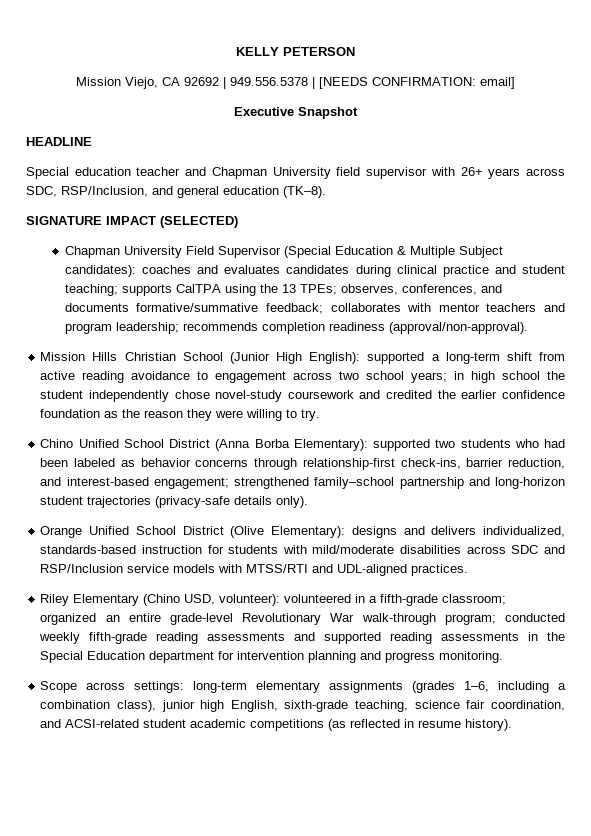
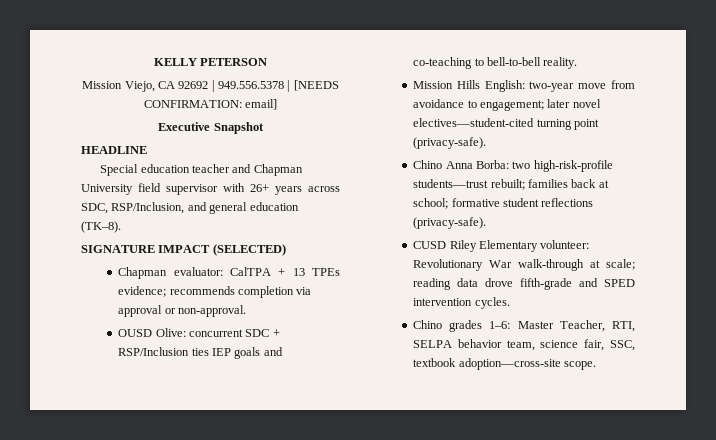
- Chapman University Field Supervisor (Special Education & Multiple Subject candidates): coaches and evaluates candidates during clinical practice and student teaching; supports CalTPA using the 13 TPEs; observes, conferences, and documents formative/summative feedback; collaborates with mentor teachers and program leadership; recommends completion readiness (approval/non-approval).
- Mission Hills Christian School (Junior High English): supported a long-term shift from active reading avoidance to engagement across two school years; in high school the student independently chose novel-study coursework and credited the earlier confidence foundation as the reason they were willing to try.
- Chino Unified School District (Anna Borba Elementary): supported two students who had been labeled as behavior concerns through relationship-first check-ins, barrier reduction, and interest-based engagement; strengthened family–school partnership and long-horizon student trajectories (privacy-safe details only).
- Orange Unified School District (Olive Elementary): designs and delivers individualized, standards-based instruction for students with mild/moderate disabilities across SDC and RSP/Inclusion service models with MTSS/RTI and UDL-aligned practices.
- Riley Elementary (Chino USD, volunteer): volunteered in a fifth-grade classroom; organized an entire grade-level Revolutionary War walk-through program; conducted weekly fifth-grade reading assessments and supported reading assessments in the Special Education department for intervention planning and progress monitoring.
- Scope across settings: long-term elementary assignments (grades 1–6, including a combination class), junior high English, sixth-grade teaching, science fair coordination, and ACSI-related student academic competitions (as reflected in resume history).
+ Chapman evaluator: CalTPA + 13 TPEs evidence; recommends completion via approval or non-approval.
+ OUSD Olive: concurrent SDC + RSP/Inclusion ties IEP goals and co-teaching to bell-to-bell reality.
+ Mission Hills English: two-year move from avoidance to engagement; later novel electives—student-cited turning point (privacy-safe).
+ Chino Anna Borba: two high-risk-profile students—trust rebuilt; families back at school; formative student reflections (privacy-safe).
+ CUSD Riley Elementary volunteer: Revolutionary War walk-through at scale; reading data drove fifth-grade and SPED intervention cycles.
+ Chino grades 1–6: Master Teacher, RTI, SELPA behavior team, science fair, SSC, textbook adoption—cross-site scope.

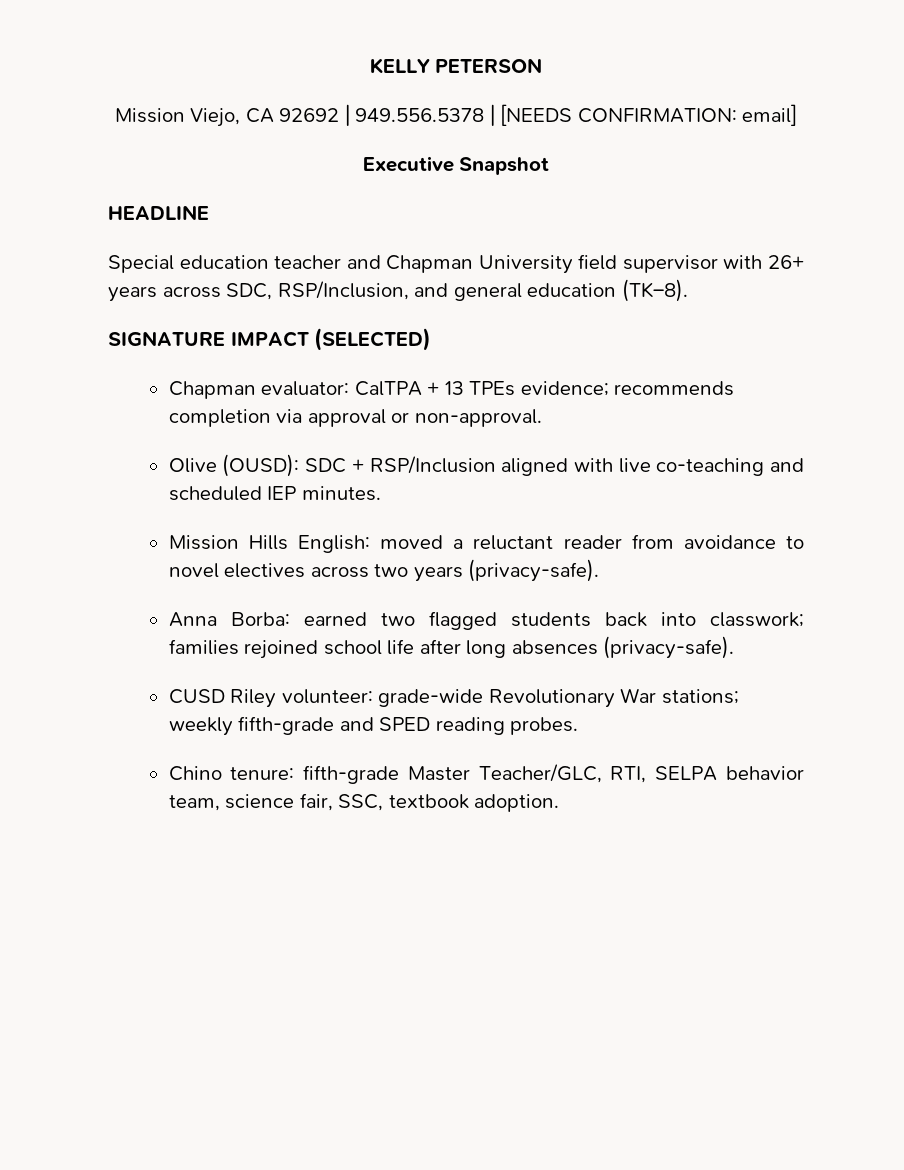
- OUSD Olive: concurrent SDC + RSP/Inclusion ties IEP goals and co-teaching to bell-to-bell reality.
- Mission Hills English: two-year move from avoidance to engagement; later novel electives—student-cited turning point (privacy-safe).
- Chino Anna Borba: two high-risk-profile students—trust rebuilt; families back at school; formative student reflections (privacy-safe).
- CUSD Riley Elementary volunteer: Revolutionary War walk-through at scale; reading data drove fifth-grade and SPED intervention cycles.
- Chino grades 1–6: Master Teacher, RTI, SELPA behavior team, science fair, SSC, textbook adoption—cross-site scope.
+ Olive (OUSD): SDC + RSP/Inclusion aligned with live co-teaching and scheduled IEP minutes.
+ Mission Hills English: moved a reluctant reader from avoidance to novel electives across two years (privacy-safe).
+ Anna Borba: earned two flagged students back into classwork; families rejoined school life after long absences (privacy-safe).
+ CUSD Riley volunteer: grade-wide Revolutionary War stations; weekly fifth-grade and SPED reading probes.
+ Chino tenure: fifth-grade Master Teacher/GLC, RTI, SELPA behavior team, science fair, SSC, textbook adoption.

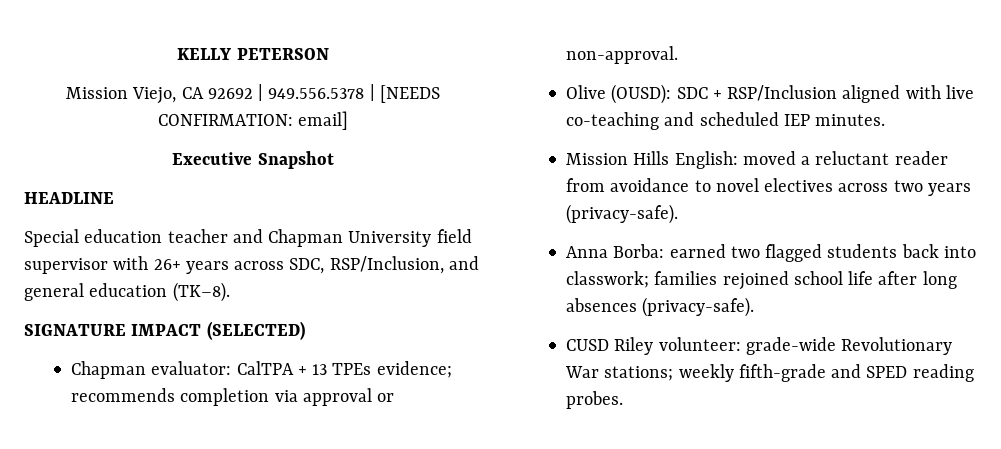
- Chino tenure: fifth-grade Master Teacher/GLC, RTI, SELPA behavior team, science fair, SSC, textbook adoption.

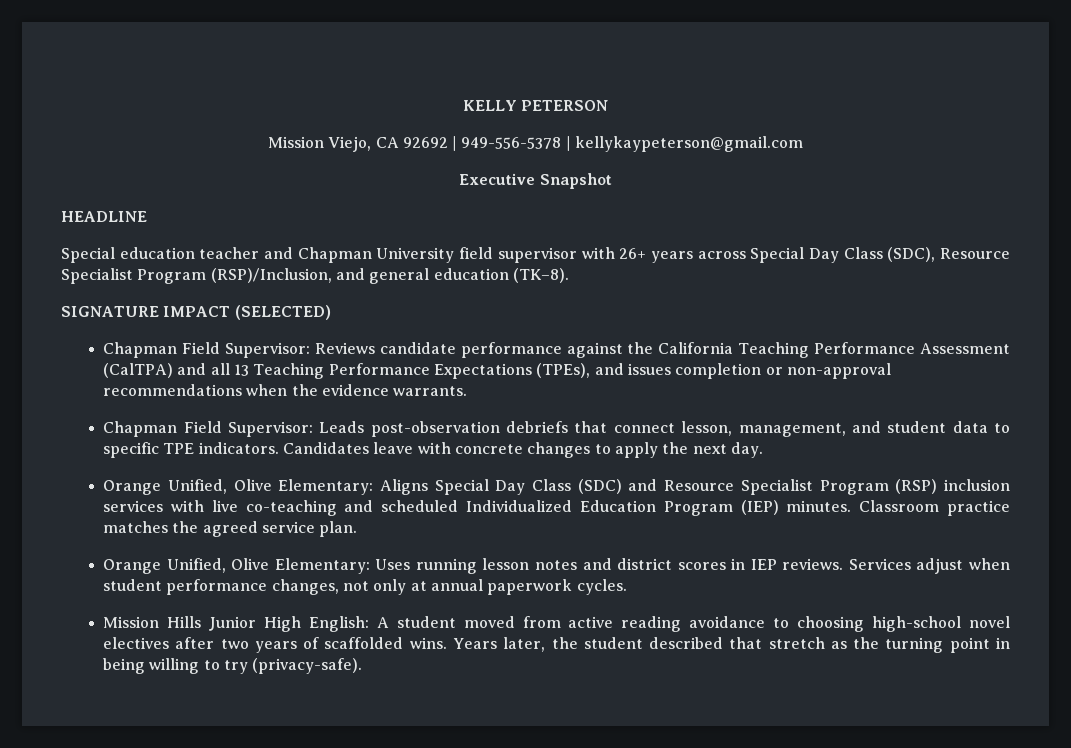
- Mission Viejo, CA 92692 | 949.556.5378 | [NEEDS CONFIRMATION: email]
+ Mission Viejo, CA 92692 | 949-556-5378 | kellykaypeterson@gmail.com
- Special education teacher and Chapman University field supervisor with 26+ years across SDC, RSP/Inclusion, and general education (TK–8).
+ Special education teacher and Chapman University field supervisor with 26+ years across Special Day Class (SDC), Resource Specialist Program (RSP)/Inclusion, and general education (TK–8).
- Chapman evaluator: CalTPA + 13 TPEs evidence; recommends completion via approval or non-approval.
- Olive (OUSD): SDC + RSP/Inclusion aligned with live co-teaching and scheduled IEP minutes.
- Mission Hills English: moved a reluctant reader from avoidance to novel electives across two years (privacy-safe).
- Anna Borba: earned two flagged students back into classwork; families rejoined school life after long absences (privacy-safe).
- CUSD Riley volunteer: grade-wide Revolutionary War stations; weekly fifth-grade and SPED reading probes.
+ Chapman Field Supervisor: Reviews candidate performance against the California Teaching Performance Assessment (CalTPA) and all 13 Teaching Performance Expectations (TPEs), and issues completion or non-approval recommendations when the evidence warrants.
+ Chapman Field Supervisor: Leads post-observation debriefs that connect lesson, management, and student data to specific TPE indicators. Candidates leave with concrete changes to apply the next day.
+ Orange Unified, Olive Elementary: Aligns Special Day Class (SDC) and Resource Specialist Program (RSP) inclusion services with live co-teaching and scheduled Individualized Education Program (IEP) minutes. Classroom practice matches the agreed service plan.
+ Orange Unified, Olive Elementary: Uses running lesson notes and district scores in IEP reviews. Services adjust when student performance changes, not only at annual paperwork cycles.
+ Mission Hills Junior High English: A student moved from active reading avoidance to choosing high-school novel electives after two years of scaffolded wins. Years later, the student described that stretch as the turning point in being willing to try (privacy-safe).

